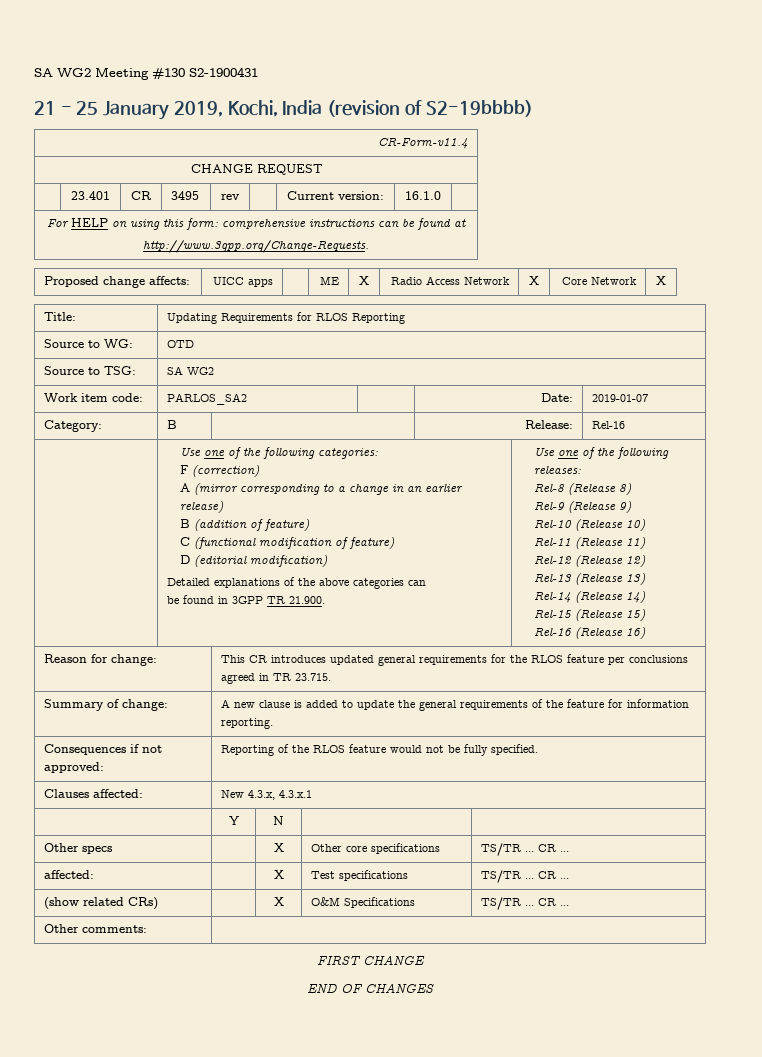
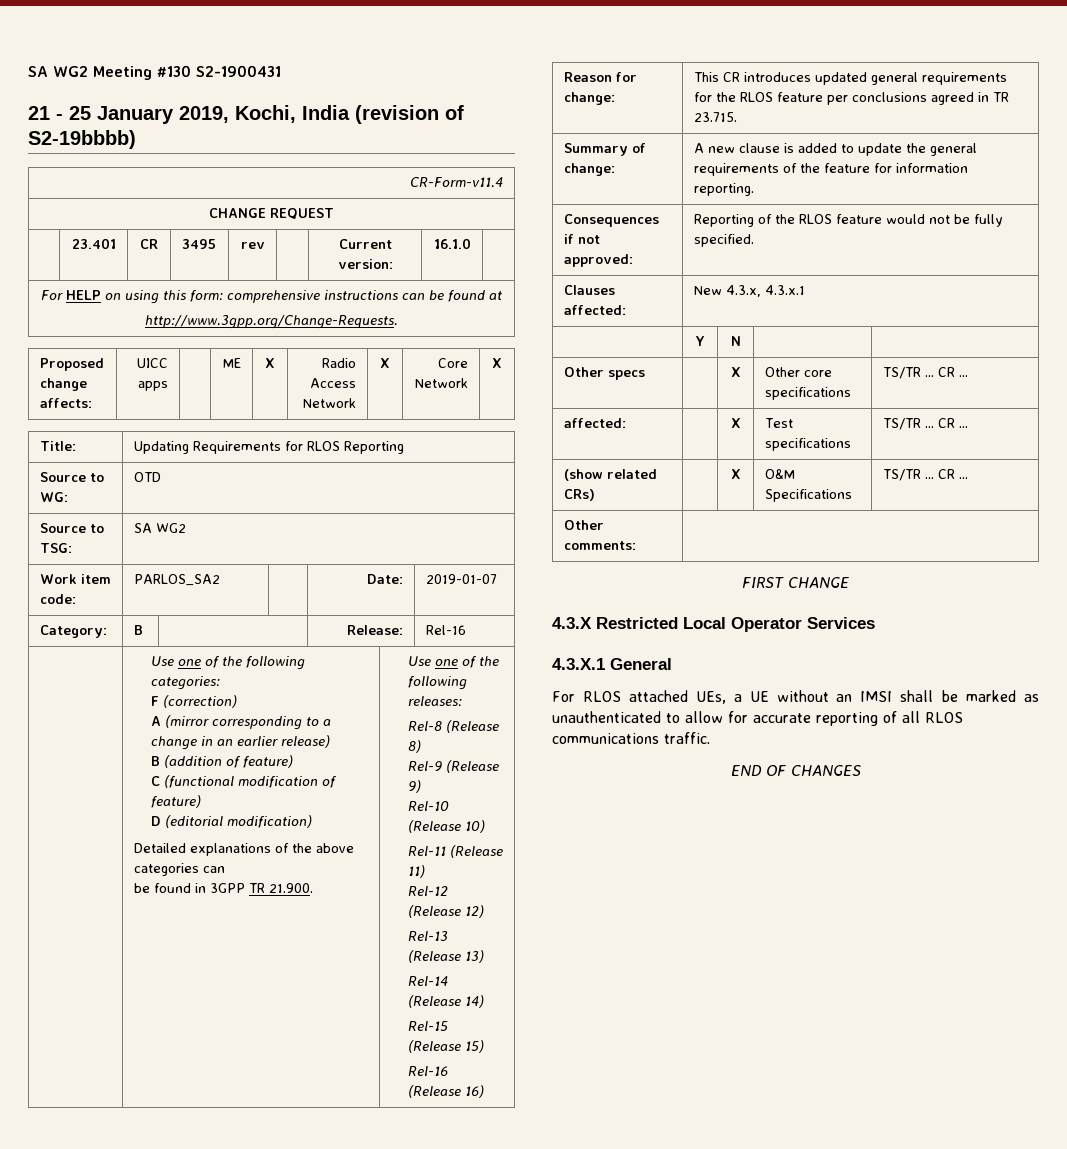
+ 4.3.X Restricted Local Operator Services
+ 4.3.X.1 General
+ For RLOS attached UEs, a UE without an IMSI shall be marked as unauthenticated to allow for accurate reporting of all RLOS communications traffic.

